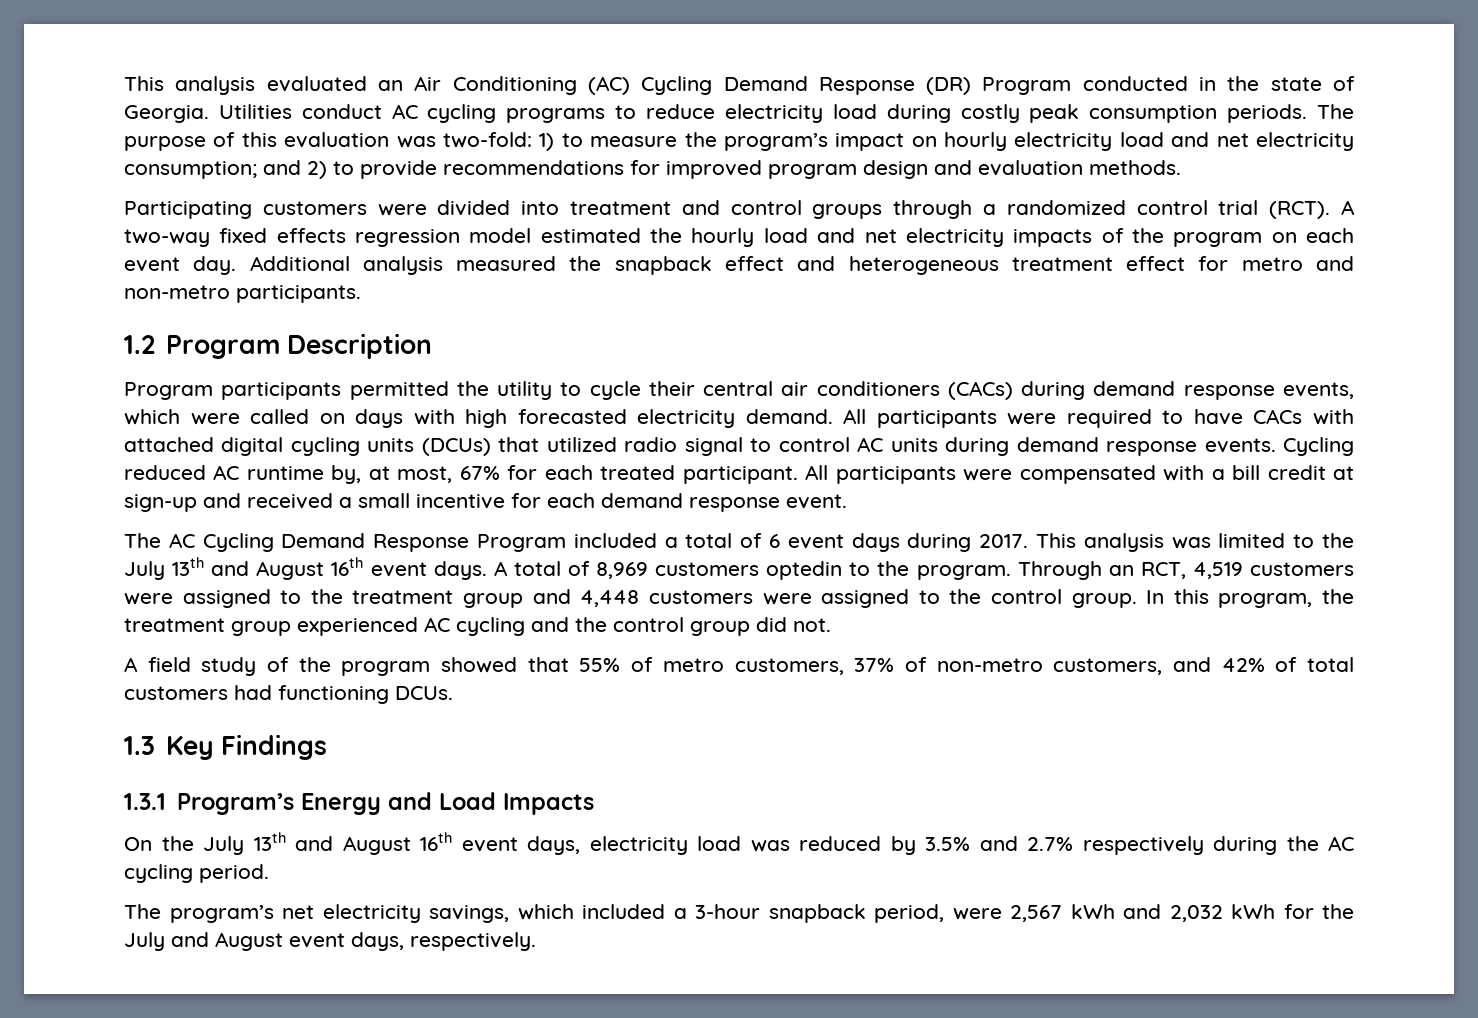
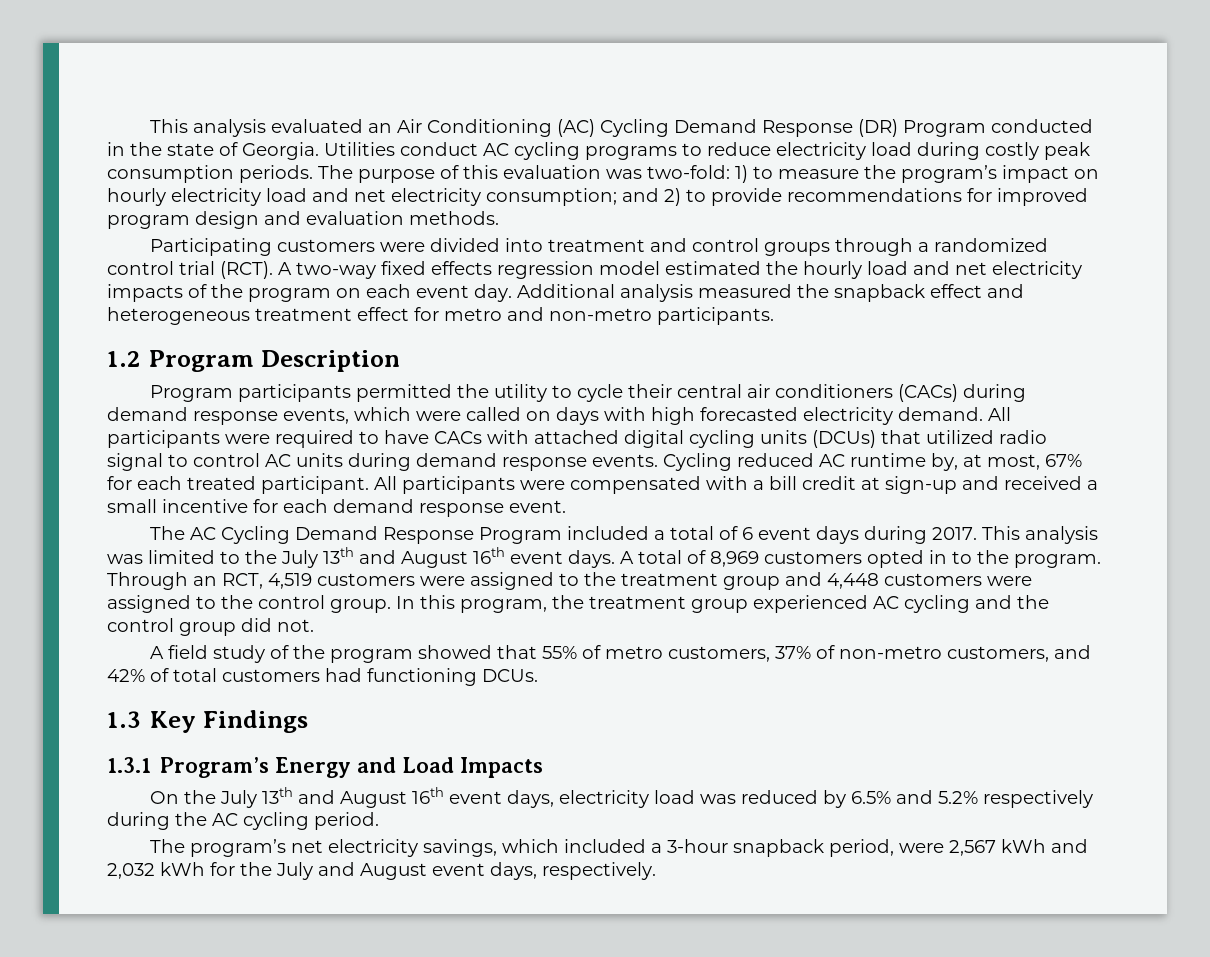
- A total of 8,969 customers optedin to the program.
+ A total of 8,969 customers opted in to the program.
- On the July 13th and August 16th event days, electricity load was reduced by 3.5% and 2.7% respectively during the AC cycling period.
+ On the July 13th and August 16th event days, electricity load was reduced by 6.5% and 5.2% respectively during the AC cycling period.

